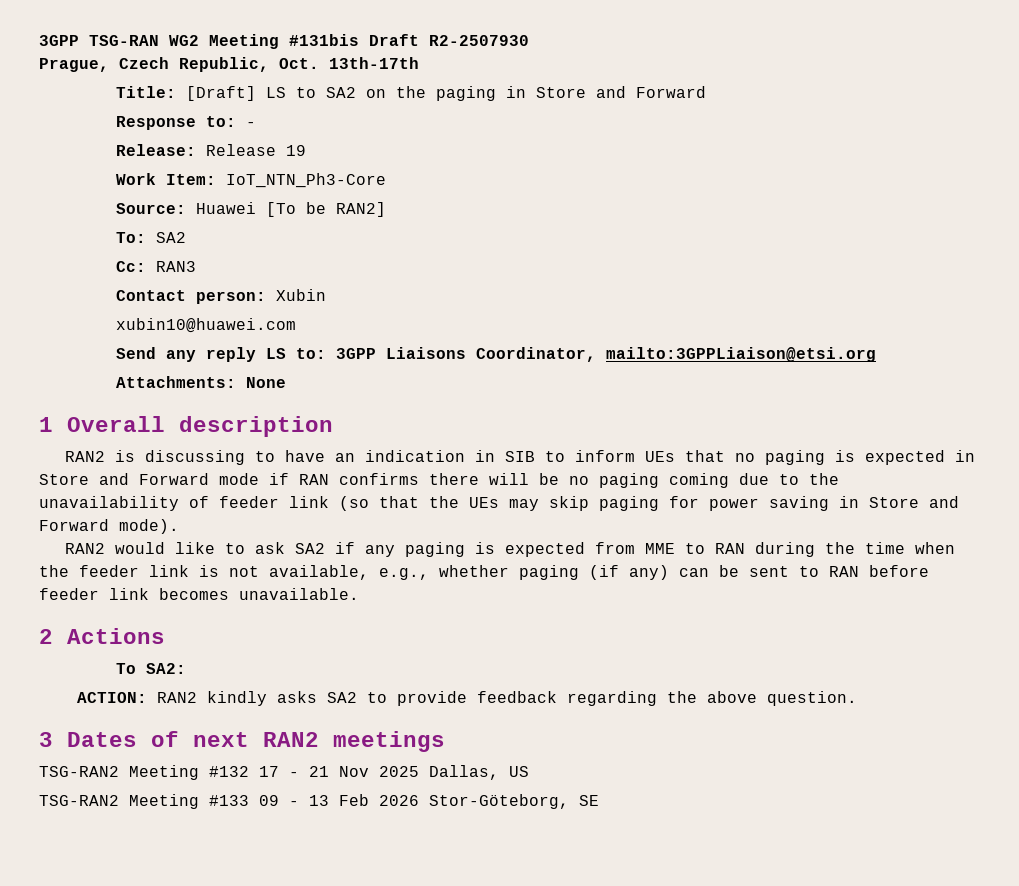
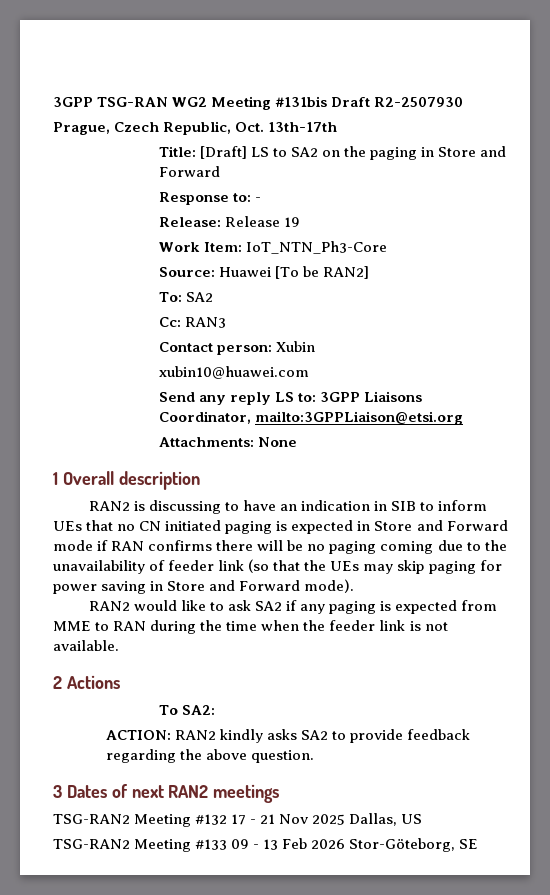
- RAN2 is discussing to have an indication in SIB to inform UEs that no paging is expected in Store and Forward mode if RAN confirms there will be no paging coming due to the unavailability of feeder link (so that the UEs may skip paging for power saving in Store and Forward mode).
+ RAN2 is discussing to have an indication in SIB to inform UEs that no CN initiated paging is expected in Store and Forward mode if RAN confirms there will be no paging coming due to the unavailability of feeder link (so that the UEs may skip paging for power saving in Store and Forward mode).
- RAN2 would like to ask SA2 if any paging is expected from MME to RAN during the time when the feeder link is not available, e.g., whether paging (if any) can be sent to RAN before feeder link becomes unavailable.
+ RAN2 would like to ask SA2 if any paging is expected from MME to RAN during the time when the feeder link is not available.

